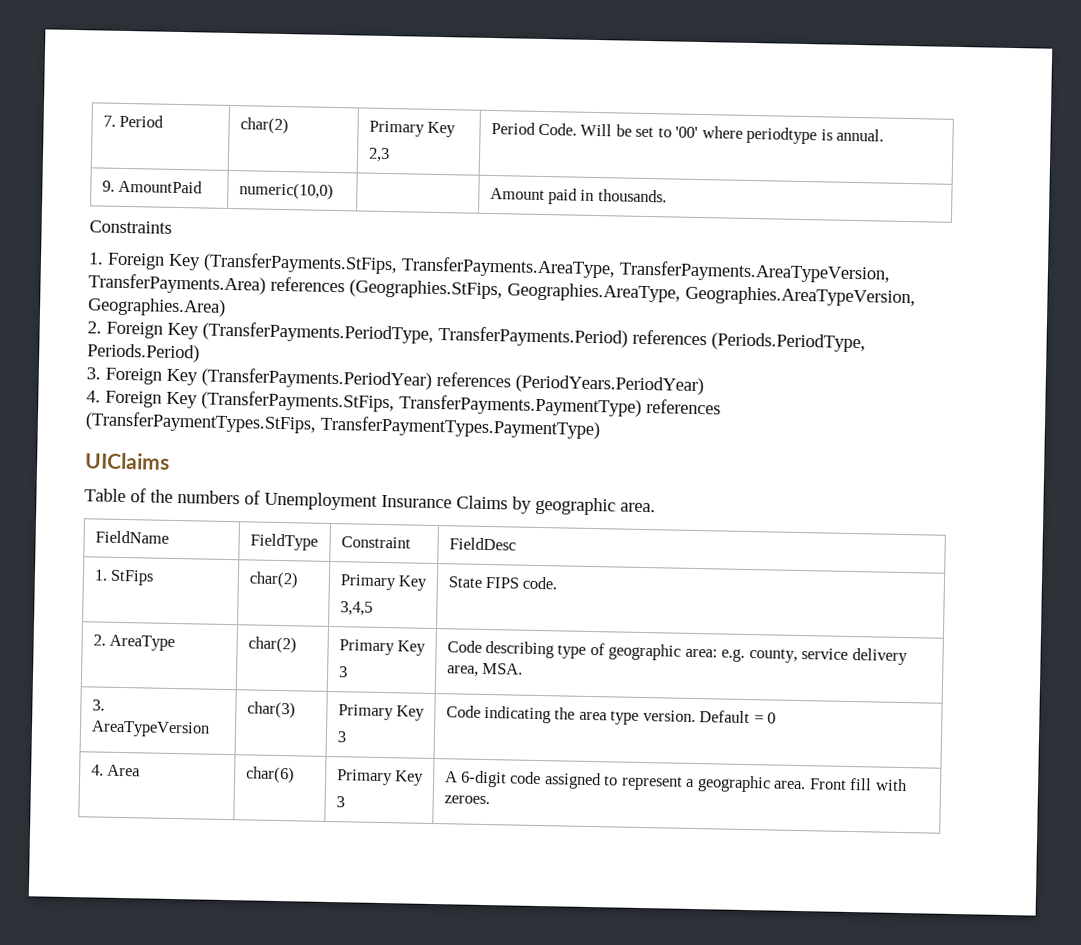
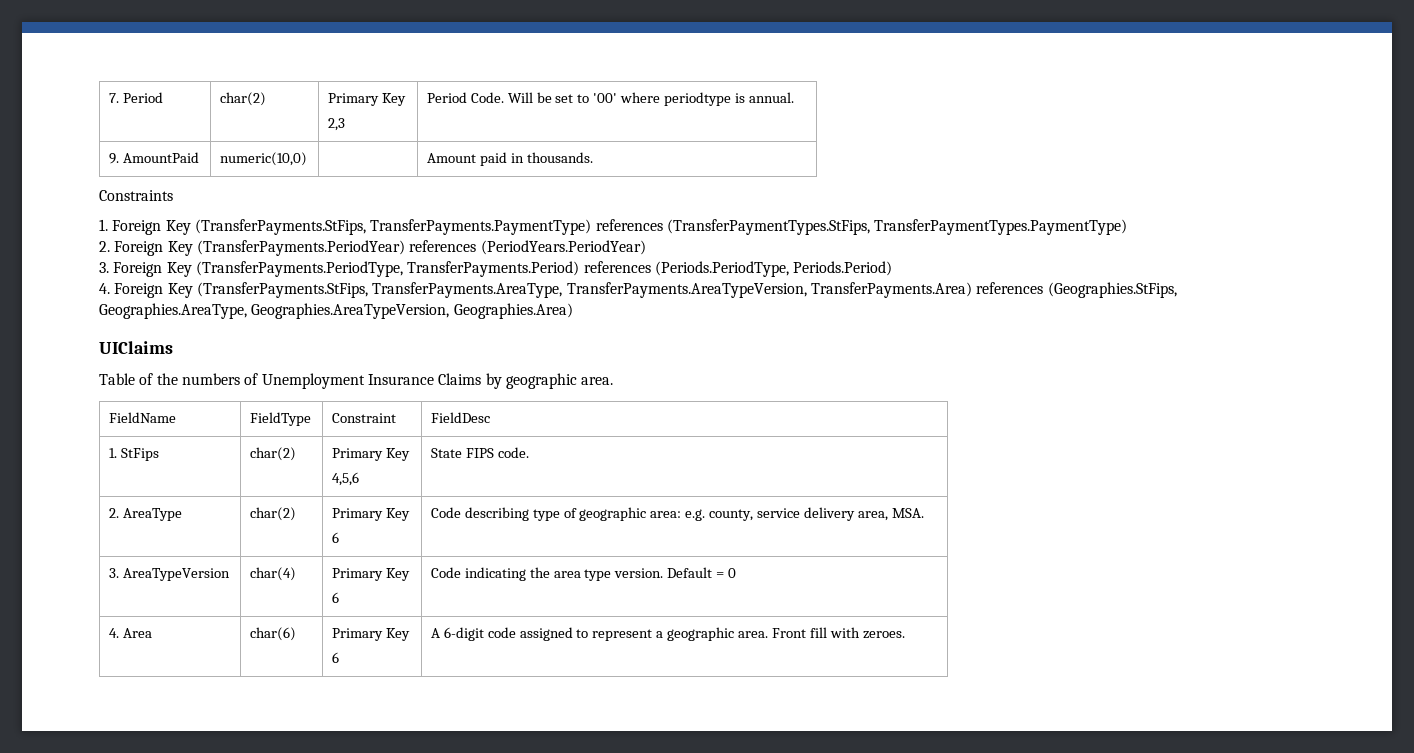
- 1. Foreign Key (TransferPayments.StFips, TransferPayments.AreaType, TransferPayments.AreaTypeVersion, TransferPayments.Area) references (Geographies.StFips, Geographies.AreaType, Geographies.AreaTypeVersion, Geographies.Area)
+ 1. Foreign Key (TransferPayments.StFips, TransferPayments.PaymentType) references (TransferPaymentTypes.StFips, TransferPaymentTypes.PaymentType)
+ 2. Foreign Key (TransferPayments.PeriodYear) references (PeriodYears.PeriodYear)
+ 3. Foreign Key (TransferPayments.PeriodType, TransferPayments.Period) references (Periods.PeriodType, Periods.Period)
+ 4. Foreign Key (TransferPayments.StFips, TransferPayments.AreaType, TransferPayments.AreaTypeVersion, TransferPayments.Area) references (Geographies.StFips, Geographies.AreaType, Geographies.AreaTypeVersion, Geographies.Area)
- 2. Foreign Key (TransferPayments.PeriodType, TransferPayments.Period) references (Periods.PeriodType, Periods.Period)
- 3. Foreign Key (TransferPayments.PeriodYear) references (PeriodYears.PeriodYear)
- 4. Foreign Key (TransferPayments.StFips, TransferPayments.PaymentType) references (TransferPaymentTypes.StFips, TransferPaymentTypes.PaymentType)
  1. StFips | char(2) | Primary Key
- 3,4,5 | State FIPS code.
+ 4,5,6 | State FIPS code.
  2. AreaType | char(2) | Primary Key
- 3 | Code describing type of geographic area: e.g. county, service delivery area, MSA.
+ 6 | Code describing type of geographic area: e.g. county, service delivery area, MSA.
- 3. AreaTypeVersion | char(3) | Primary Key
- 3 | Code indicating the area type version. Default = 0
+ 3. AreaTypeVersion | char(4) | Primary Key
+ 6 | Code indicating the area type version. Default = 0
  4. Area | char(6) | Primary Key
- 3 | A 6-digit code assigned to represent a geographic area. Front fill with zeroes.
+ 6 | A 6-digit code assigned to represent a geographic area. Front fill with zeroes.

